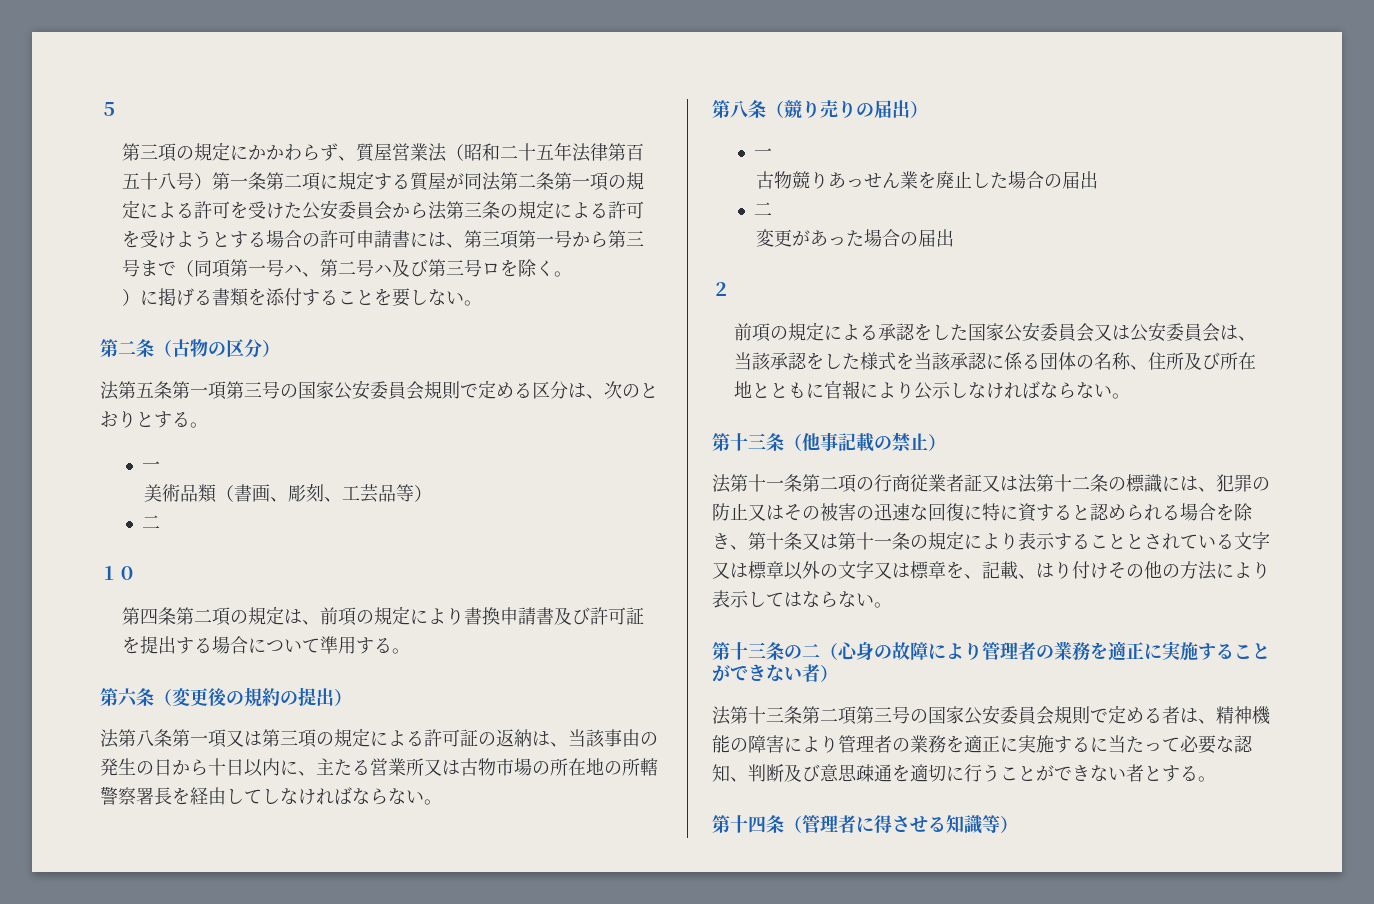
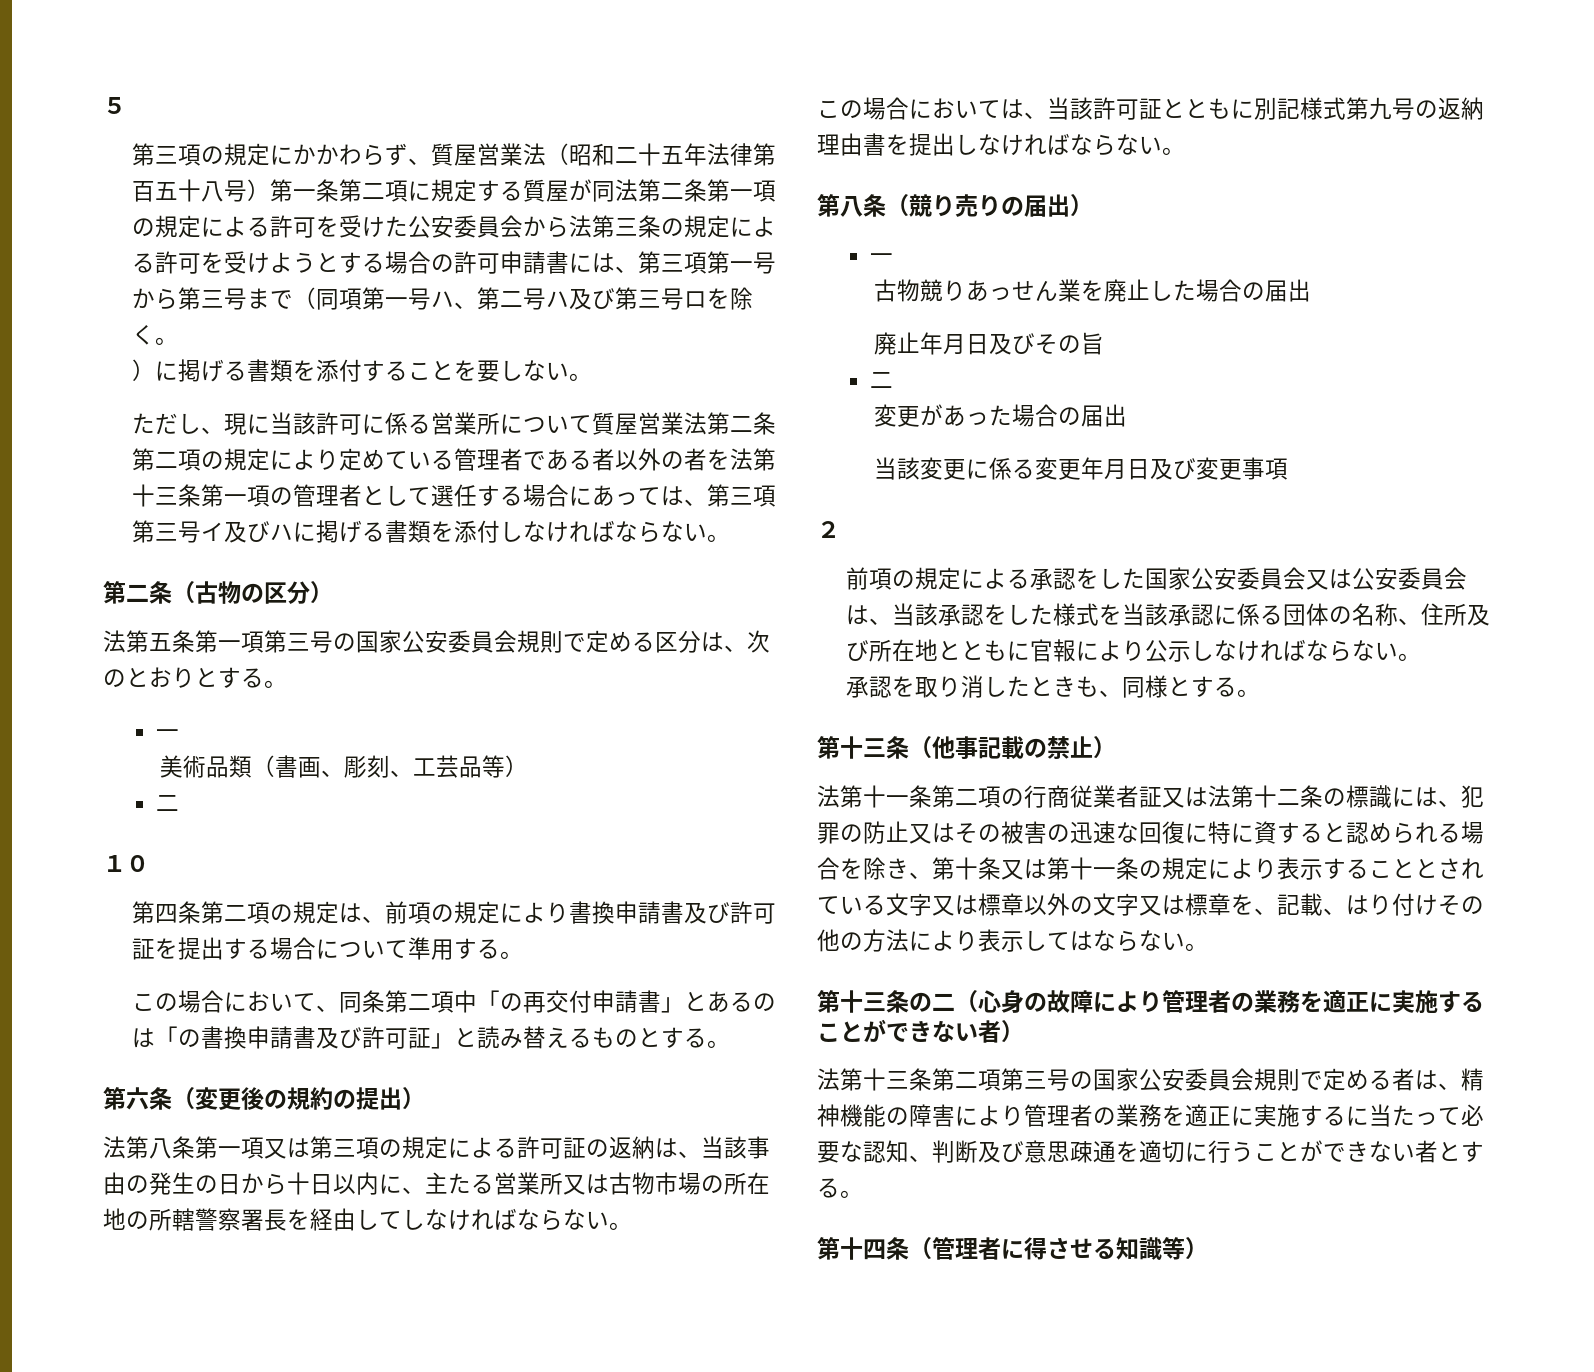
+ ただし、現に当該許可に係る営業所について質屋営業法第二条第二項の規定により定めている管理者である者以外の者を法第十三条第一項の管理者として選任する場合にあっては、第三項第三号イ及びハに掲げる書類を添付しなければならない。
+ この場合において、同条第二項中「の再交付申請書」とあるのは「の書換申請書及び許可証」と読み替えるものとする。
+ この場合においては、当該許可証とともに別記様式第九号の返納理由書を提出しなければならない。
+ 廃止年月日及びその旨
+ 当該変更に係る変更年月日及び変更事項
+ 承認を取り消したときも、同様とする。

